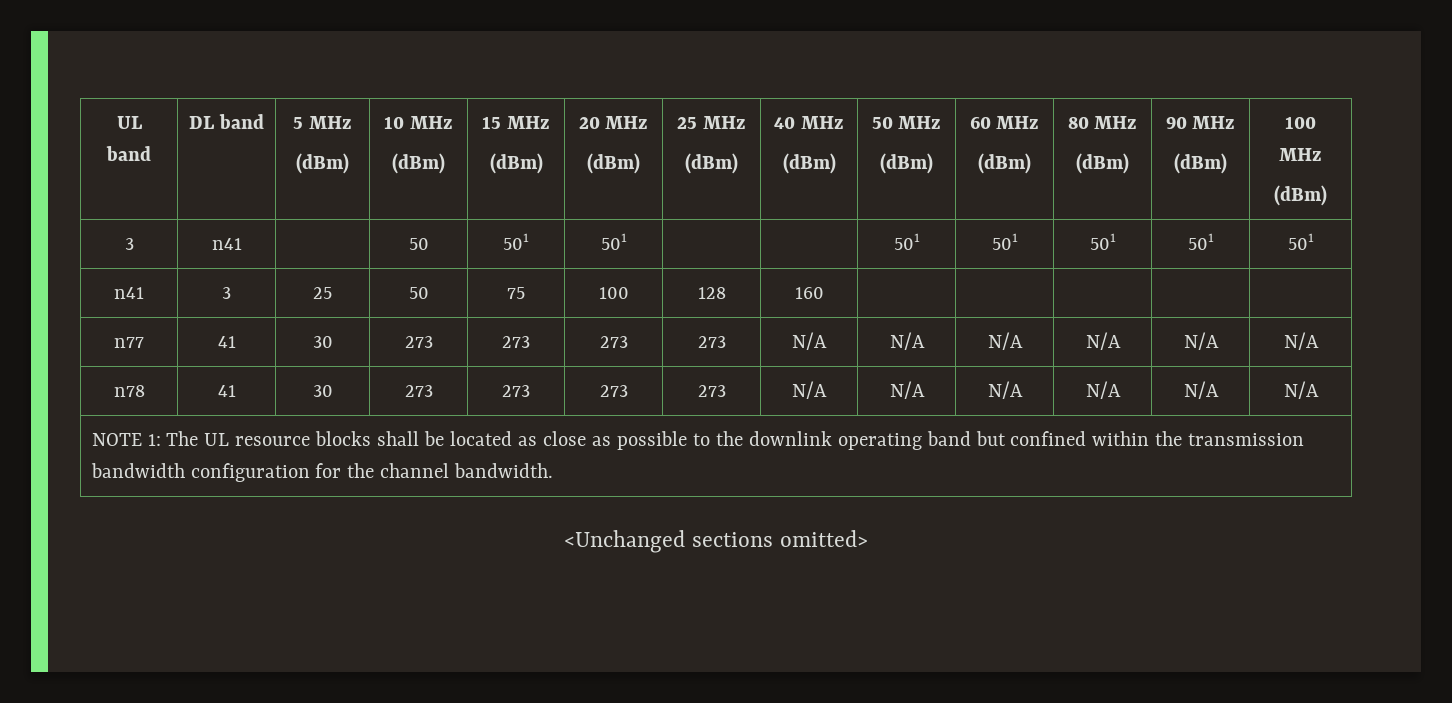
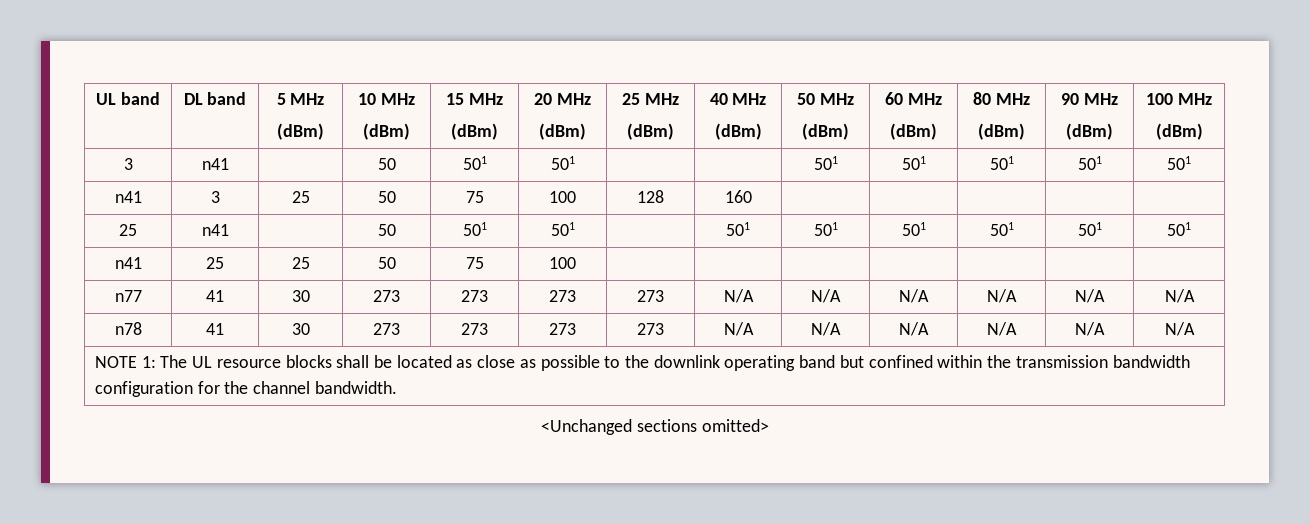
+ 25 | n41 | | 50 | 501 | 501 | | 501 | 501 | 501 | 501 | 501 | 501
+ n41 | 25 | 25 | 50 | 75 | 100 | | | | | | |

